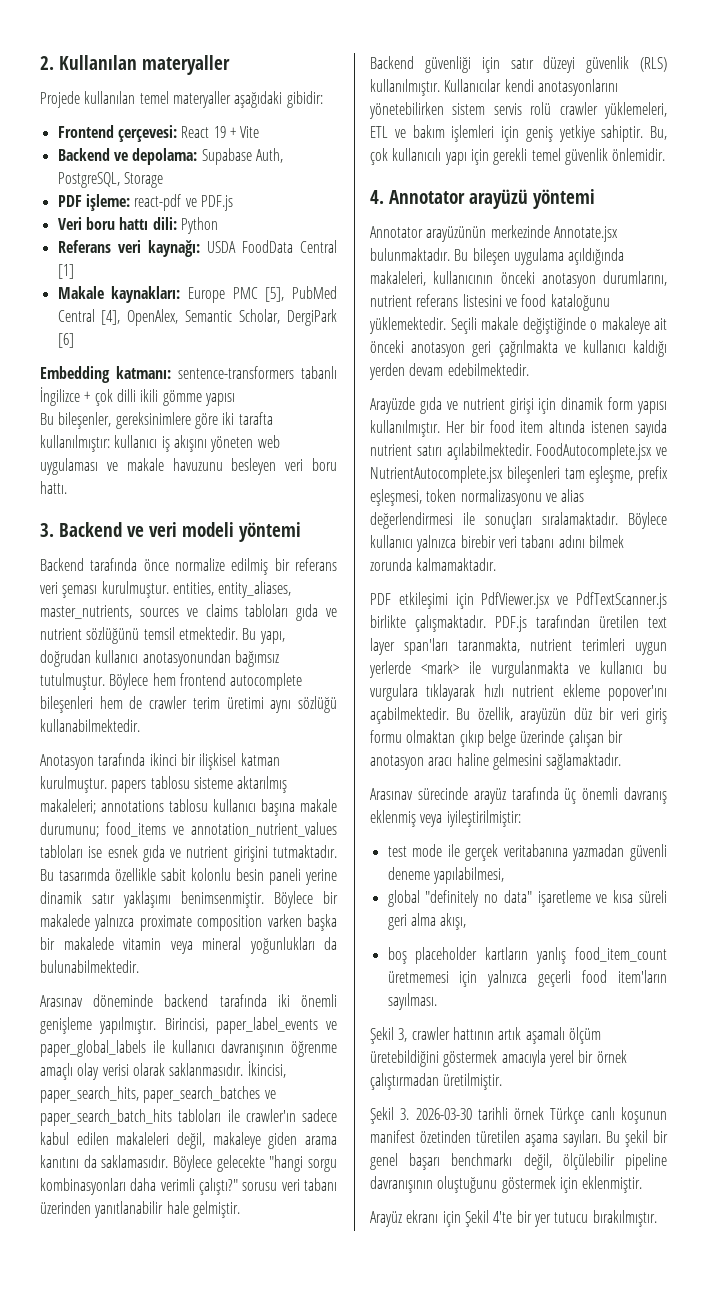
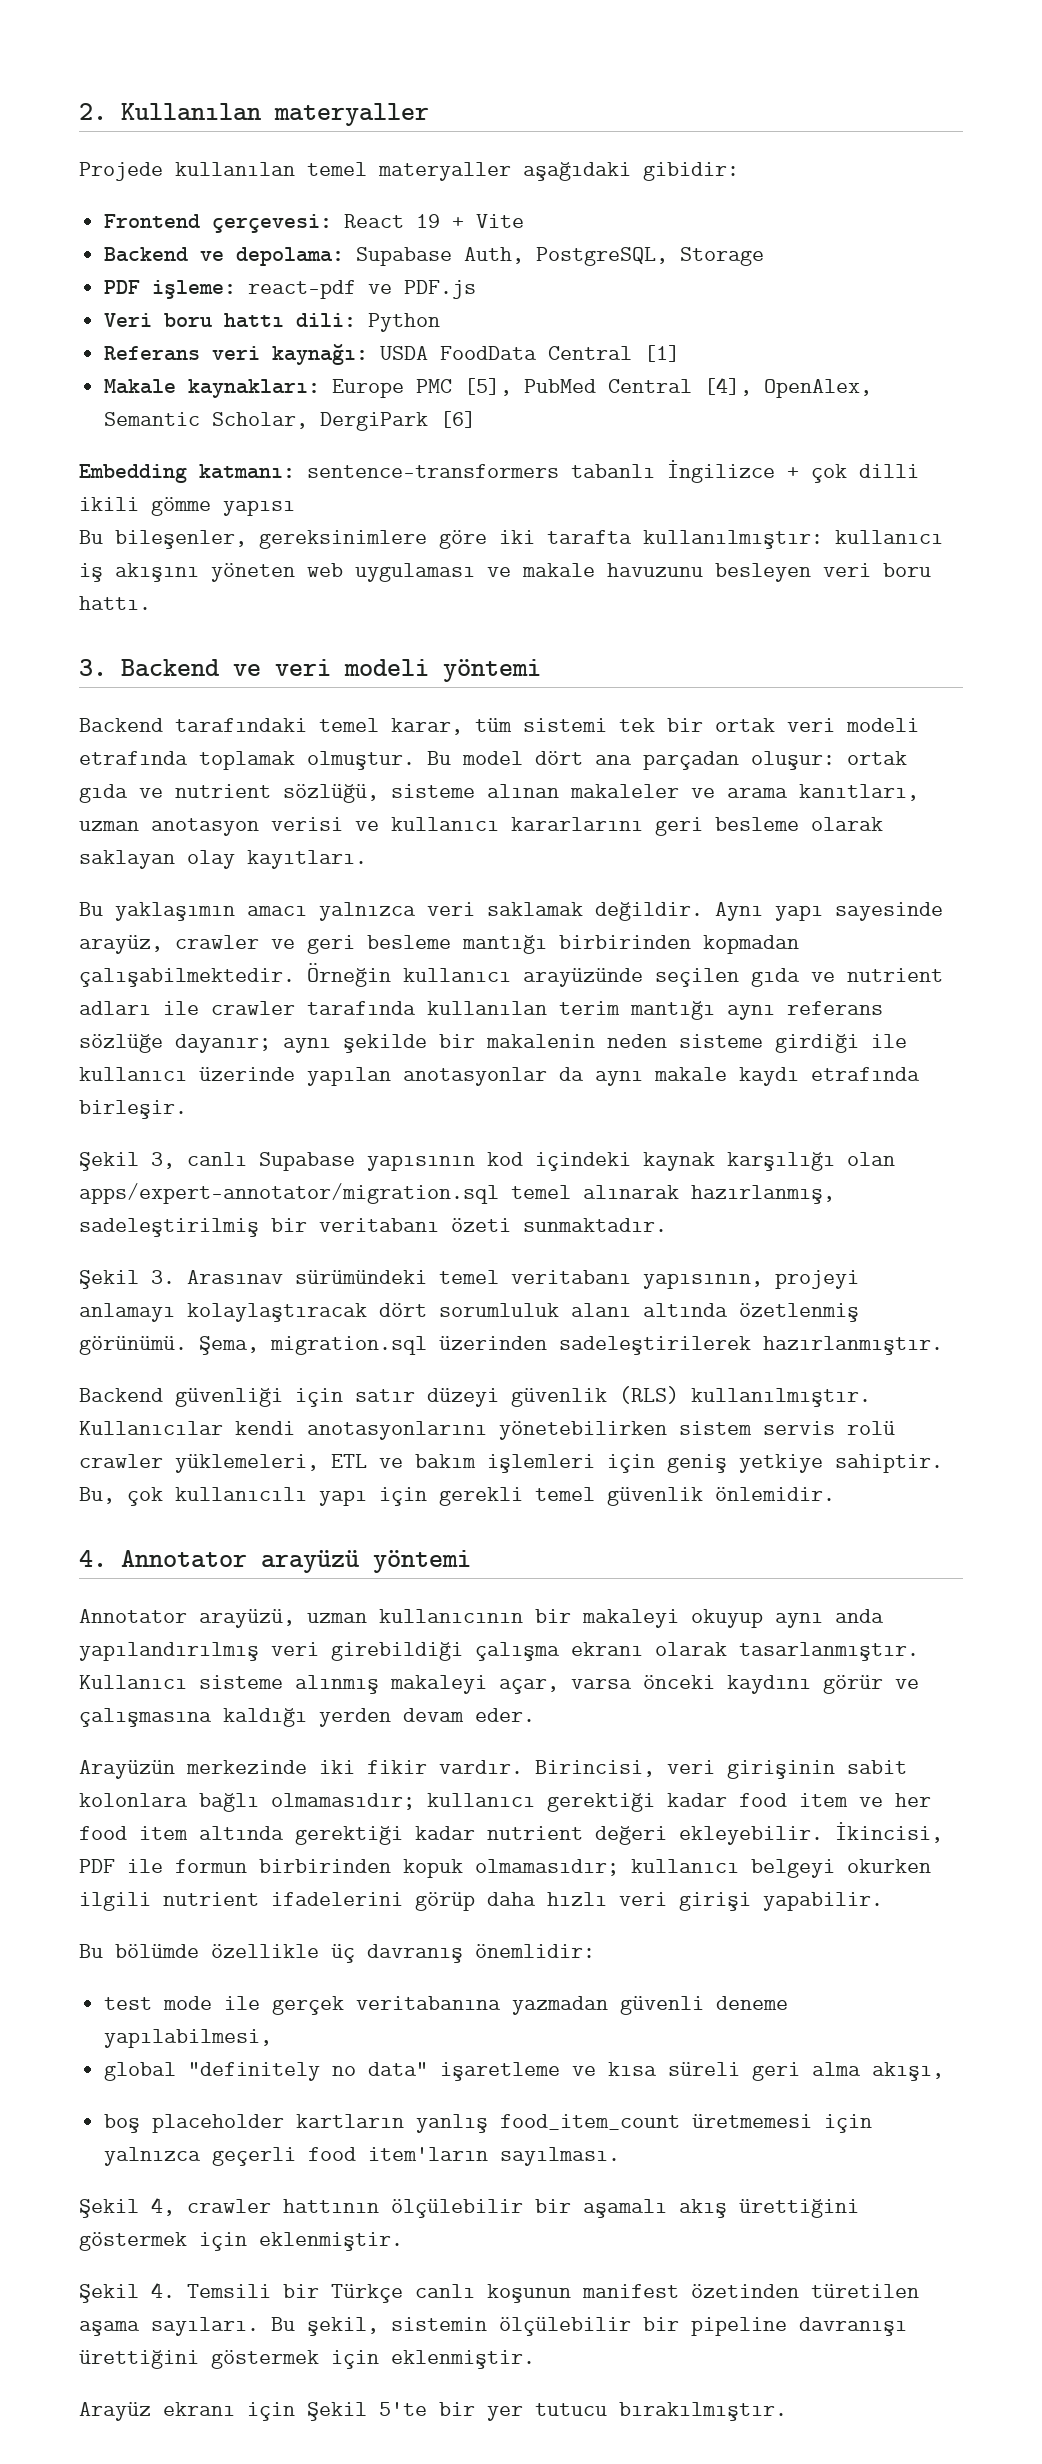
- Backend tarafında önce normalize edilmiş bir referans veri şeması kurulmuştur. entities, entity_aliases, master_nutrients, sources ve claims tabloları gıda ve nutrient sözlüğünü temsil etmektedir. Bu yapı, doğrudan kullanıcı anotasyonundan bağımsız tutulmuştur. Böylece hem frontend autocomplete bileşenleri hem de crawler terim üretimi aynı sözlüğü kullanabilmektedir.
- Anotasyon tarafında ikinci bir ilişkisel katman kurulmuştur. papers tablosu sisteme aktarılmış makaleleri; annotations tablosu kullanıcı başına makale durumunu; food_items ve annotation_nutrient_values tabloları ise esnek gıda ve nutrient girişini tutmaktadır. Bu tasarımda özellikle sabit kolonlu besin paneli yerine dinamik satır yaklaşımı benimsenmiştir. Böylece bir makalede yalnızca proximate composition varken başka bir makalede vitamin veya mineral yoğunlukları da bulunabilmektedir.
- Arasınav döneminde backend tarafında iki önemli genişleme yapılmıştır. Birincisi, paper_label_events ve paper_global_labels ile kullanıcı davranışının öğrenme amaçlı olay verisi olarak saklanmasıdır. İkincisi, paper_search_hits, paper_search_batches ve paper_search_batch_hits tabloları ile crawler'ın sadece kabul edilen makaleleri değil, makaleye giden arama kanıtını da saklamasıdır. Böylece gelecekte "hangi sorgu kombinasyonları daha verimli çalıştı?" sorusu veri tabanı üzerinden yanıtlanabilir hale gelmiştir.
+ Backend tarafındaki temel karar, tüm sistemi tek bir ortak veri modeli etrafında toplamak olmuştur. Bu model dört ana parçadan oluşur: ortak gıda ve nutrient sözlüğü, sisteme alınan makaleler ve arama kanıtları, uzman anotasyon verisi ve kullanıcı kararlarını geri besleme olarak saklayan olay kayıtları.
+ Bu yaklaşımın amacı yalnızca veri saklamak değildir. Aynı yapı sayesinde arayüz, crawler ve geri besleme mantığı birbirinden kopmadan çalışabilmektedir. Örneğin kullanıcı arayüzünde seçilen gıda ve nutrient adları ile crawler tarafında kullanılan terim mantığı aynı referans sözlüğe dayanır; aynı şekilde bir makalenin neden sisteme girdiği ile kullanıcı üzerinde yapılan anotasyonlar da aynı makale kaydı etrafında birleşir.
+ Şekil 3, canlı Supabase yapısının kod içindeki kaynak karşılığı olan apps/expert-annotator/migration.sql temel alınarak hazırlanmış, sadeleştirilmiş bir veritabanı özeti sunmaktadır.
+ Şekil 3. Arasınav sürümündeki temel veritabanı yapısının, projeyi anlamayı kolaylaştıracak dört sorumluluk alanı altında özetlenmiş görünümü. Şema, migration.sql üzerinden sadeleştirilerek hazırlanmıştır.
- Annotator arayüzünün merkezinde Annotate.jsx bulunmaktadır. Bu bileşen uygulama açıldığında makaleleri, kullanıcının önceki anotasyon durumlarını, nutrient referans listesini ve food kataloğunu yüklemektedir. Seçili makale değiştiğinde o makaleye ait önceki anotasyon geri çağrılmakta ve kullanıcı kaldığı yerden devam edebilmektedir.
- Arayüzde gıda ve nutrient girişi için dinamik form yapısı kullanılmıştır. Her bir food item altında istenen sayıda nutrient satırı açılabilmektedir. FoodAutocomplete.jsx ve NutrientAutocomplete.jsx bileşenleri tam eşleşme, prefix eşleşmesi, token normalizasyonu ve alias değerlendirmesi ile sonuçları sıralamaktadır. Böylece kullanıcı yalnızca birebir veri tabanı adını bilmek zorunda kalmamaktadır.
- PDF etkileşimi için PdfViewer.jsx ve PdfTextScanner.js birlikte çalışmaktadır. PDF.js tarafından üretilen text layer span'ları taranmakta, nutrient terimleri uygun yerlerde <mark> ile vurgulanmakta ve kullanıcı bu vurgulara tıklayarak hızlı nutrient ekleme popover'ını açabilmektedir. Bu özellik, arayüzün düz bir veri giriş formu olmaktan çıkıp belge üzerinde çalışan bir anotasyon aracı haline gelmesini sağlamaktadır.
- Arasınav sürecinde arayüz tarafında üç önemli davranış eklenmiş veya iyileştirilmiştir:
+ Annotator arayüzü, uzman kullanıcının bir makaleyi okuyup aynı anda yapılandırılmış veri girebildiği çalışma ekranı olarak tasarlanmıştır. Kullanıcı sisteme alınmış makaleyi açar, varsa önceki kaydını görür ve çalışmasına kaldığı yerden devam eder.
+ Arayüzün merkezinde iki fikir vardır. Birincisi, veri girişinin sabit kolonlara bağlı olmamasıdır; kullanıcı gerektiği kadar food item ve her food item altında gerektiği kadar nutrient değeri ekleyebilir. İkincisi, PDF ile formun birbirinden kopuk olmamasıdır; kullanıcı belgeyi okurken ilgili nutrient ifadelerini görüp daha hızlı veri girişi yapabilir.
+ Bu bölümde özellikle üç davranış önemlidir:
- Şekil 3, crawler hattının artık aşamalı ölçüm üretebildiğini göstermek amacıyla yerel bir örnek çalıştırmadan üretilmiştir.
- Şekil 3. 2026-03-30 tarihli örnek Türkçe canlı koşunun manifest özetinden türetilen aşama sayıları.
+ Şekil 4, crawler hattının ölçülebilir bir aşamalı akış ürettiğini göstermek için eklenmiştir.
+ Şekil 4. Temsili bir Türkçe canlı koşunun manifest özetinden türetilen aşama sayıları.
- Bu şekil bir genel başarı benchmarkı değil, ölçülebilir pipeline davranışının oluştuğunu göstermek için eklenmiştir.
+ Bu şekil, sistemin ölçülebilir bir pipeline davranışı ürettiğini göstermek için eklenmiştir.
- Arayüz ekranı için Şekil 4'te bir yer tutucu bırakılmıştır.
+ Arayüz ekranı için Şekil 5'te bir yer tutucu bırakılmıştır.

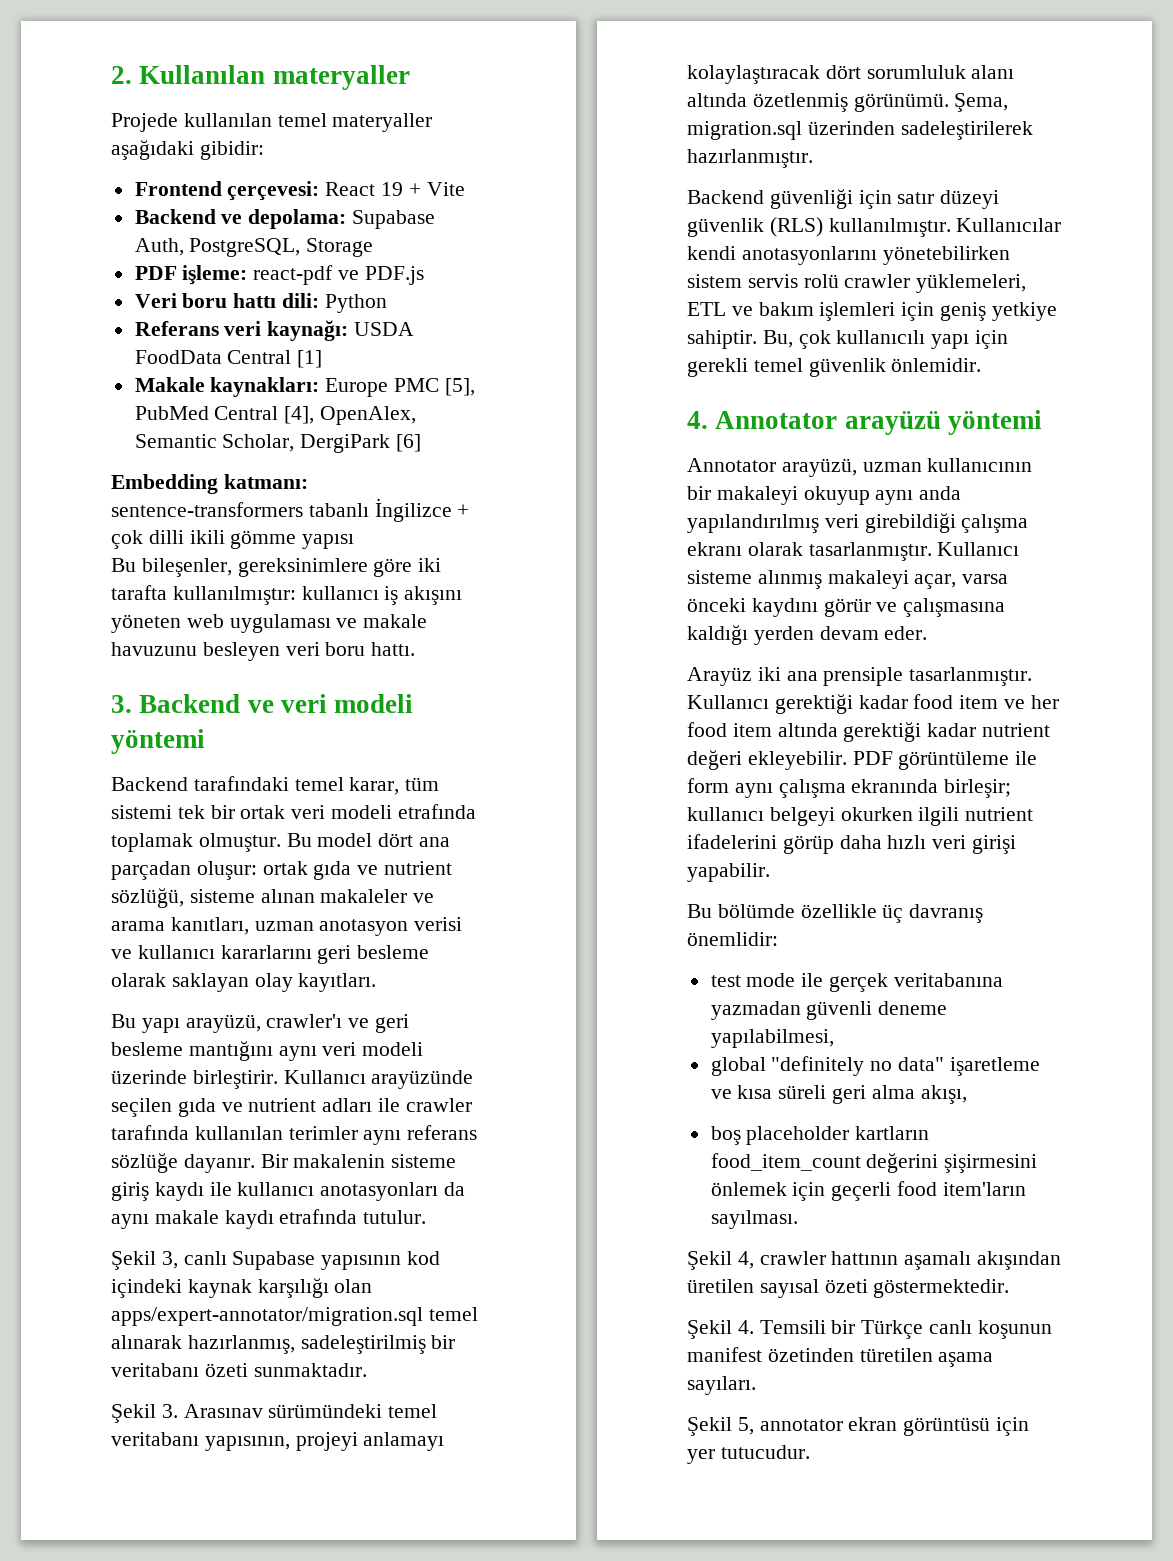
- Bu yaklaşımın amacı yalnızca veri saklamak değildir. Aynı yapı sayesinde arayüz, crawler ve geri besleme mantığı birbirinden kopmadan çalışabilmektedir. Örneğin kullanıcı arayüzünde seçilen gıda ve nutrient adları ile crawler tarafında kullanılan terim mantığı aynı referans sözlüğe dayanır; aynı şekilde bir makalenin neden sisteme girdiği ile kullanıcı üzerinde yapılan anotasyonlar da aynı makale kaydı etrafında birleşir.
+ Bu yapı arayüzü, crawler'ı ve geri besleme mantığını aynı veri modeli üzerinde birleştirir. Kullanıcı arayüzünde seçilen gıda ve nutrient adları ile crawler tarafında kullanılan terimler aynı referans sözlüğe dayanır. Bir makalenin sisteme giriş kaydı ile kullanıcı anotasyonları da aynı makale kaydı etrafında tutulur.
- Arayüzün merkezinde iki fikir vardır. Birincisi, veri girişinin sabit kolonlara bağlı olmamasıdır; kullanıcı gerektiği kadar food item ve her food item altında gerektiği kadar nutrient değeri ekleyebilir.
+ Arayüz iki ana prensiple tasarlanmıştır. Kullanıcı gerektiği kadar food item ve her food item altında gerektiği kadar nutrient değeri ekleyebilir.
- İkincisi, PDF ile formun birbirinden kopuk olmamasıdır; kullanıcı belgeyi okurken ilgili nutrient ifadelerini görüp daha hızlı veri girişi yapabilir.
+ PDF görüntüleme ile form aynı çalışma ekranında birleşir; kullanıcı belgeyi okurken ilgili nutrient ifadelerini görüp daha hızlı veri girişi yapabilir.
- boş placeholder kartların yanlış food_item_count üretmemesi için yalnızca geçerli food item'ların sayılması.
+ boş placeholder kartların food_item_count değerini şişirmesini önlemek için geçerli food item'ların sayılması.
- Şekil 4, crawler hattının ölçülebilir bir aşamalı akış ürettiğini göstermek için eklenmiştir.
+ Şekil 4, crawler hattının aşamalı akışından üretilen sayısal özeti göstermektedir.
- Şekil 4. Temsili bir Türkçe canlı koşunun manifest özetinden türetilen aşama sayıları. Bu şekil, sistemin ölçülebilir bir pipeline davranışı ürettiğini göstermek için eklenmiştir.
- Arayüz ekranı için Şekil 5'te bir yer tutucu bırakılmıştır.
+ Şekil 4. Temsili bir Türkçe canlı koşunun manifest özetinden türetilen aşama sayıları.
+ Şekil 5, annotator ekran görüntüsü için yer tutucudur.

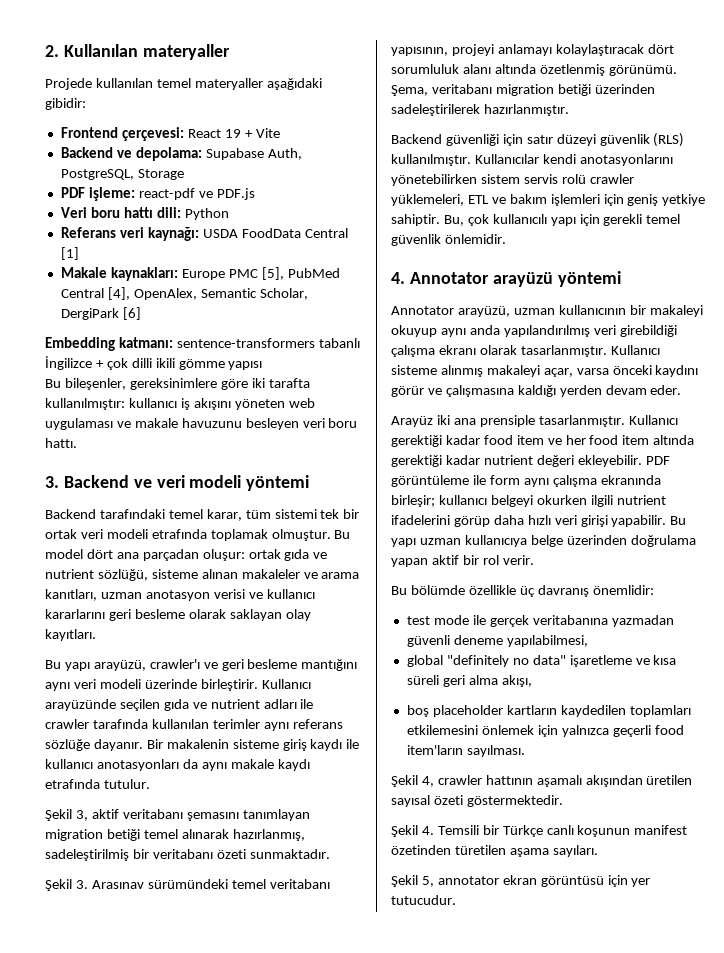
- Şekil 3, canlı Supabase yapısının kod içindeki kaynak karşılığı olan apps/expert-annotator/migration.sql temel alınarak hazırlanmış, sadeleştirilmiş bir veritabanı özeti sunmaktadır.
+ Şekil 3, aktif veritabanı şemasını tanımlayan migration betiği temel alınarak hazırlanmış, sadeleştirilmiş bir veritabanı özeti sunmaktadır.
- Şema, migration.sql üzerinden sadeleştirilerek hazırlanmıştır.
+ Şema, veritabanı migration betiği üzerinden sadeleştirilerek hazırlanmıştır.
+ Bu yapı uzman kullanıcıya belge üzerinden doğrulama yapan aktif bir rol verir.
- boş placeholder kartların food_item_count değerini şişirmesini önlemek için geçerli food item'ların sayılması.
+ boş placeholder kartların kaydedilen toplamları etkilemesini önlemek için yalnızca geçerli food item'ların sayılması.

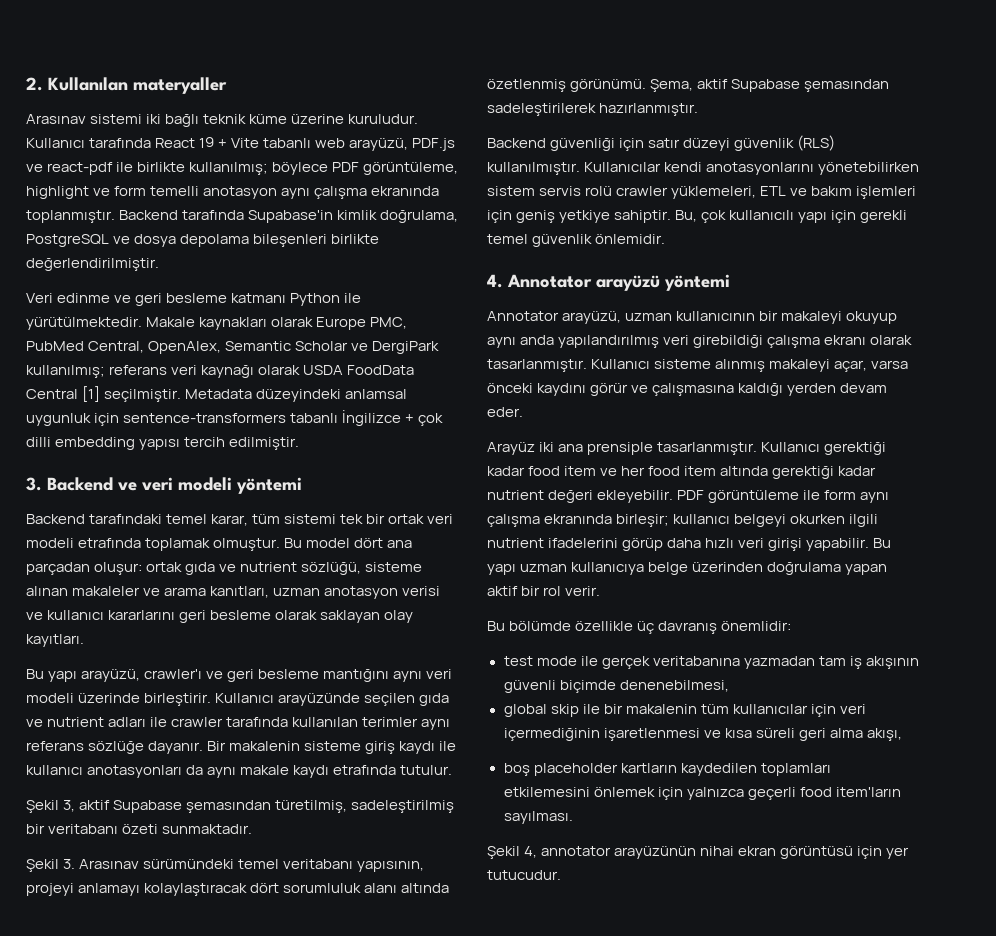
- Projede kullanılan temel materyaller aşağıdaki gibidir:
- Frontend çerçevesi: React 19 + Vite
- Backend ve depolama: Supabase Auth, PostgreSQL, Storage
- PDF işleme: react-pdf ve PDF.js
- Veri boru hattı dili: Python
- Referans veri kaynağı: USDA FoodData Central [1]
- Makale kaynakları: Europe PMC [5], PubMed Central [4], OpenAlex, Semantic Scholar, DergiPark [6]
- Embedding katmanı: sentence-transformers tabanlı İngilizce + çok dilli ikili gömme yapısı
- Bu bileşenler, gereksinimlere göre iki tarafta kullanılmıştır: kullanıcı iş akışını yöneten web uygulaması ve makale havuzunu besleyen veri boru hattı.
+ Arasınav sistemi iki bağlı teknik küme üzerine kuruludur. Kullanıcı tarafında React 19 + Vite tabanlı web arayüzü, PDF.js ve react-pdf ile birlikte kullanılmış; böylece PDF görüntüleme, highlight ve form temelli anotasyon aynı çalışma ekranında toplanmıştır. Backend tarafında Supabase'in kimlik doğrulama, PostgreSQL ve dosya depolama bileşenleri birlikte değerlendirilmiştir.
+ Veri edinme ve geri besleme katmanı Python ile yürütülmektedir. Makale kaynakları olarak Europe PMC, PubMed Central, OpenAlex, Semantic Scholar ve DergiPark kullanılmış; referans veri kaynağı olarak USDA FoodData Central [1] seçilmiştir. Metadata düzeyindeki anlamsal uygunluk için sentence-transformers tabanlı İngilizce + çok dilli embedding yapısı tercih edilmiştir.
- Şekil 3, aktif veritabanı şemasını tanımlayan migration betiği temel alınarak hazırlanmış, sadeleştirilmiş bir veritabanı özeti sunmaktadır.
+ Şekil 3, aktif Supabase şemasından türetilmiş, sadeleştirilmiş bir veritabanı özeti sunmaktadır.
- Şema, veritabanı migration betiği üzerinden sadeleştirilerek hazırlanmıştır.
+ Şema, aktif Supabase şemasından sadeleştirilerek hazırlanmıştır.
- test mode ile gerçek veritabanına yazmadan güvenli deneme yapılabilmesi,
- global "definitely no data" işaretleme ve kısa süreli geri alma akışı,
+ test mode ile gerçek veritabanına yazmadan tam iş akışının güvenli biçimde denenebilmesi,
+ global skip ile bir makalenin tüm kullanıcılar için veri içermediğinin işaretlenmesi ve kısa süreli geri alma akışı,
- Şekil 4, crawler hattının aşamalı akışından üretilen sayısal özeti göstermektedir.
- Şekil 4. Temsili bir Türkçe canlı koşunun manifest özetinden türetilen aşama sayıları.
- Şekil 5, annotator ekran görüntüsü için yer tutucudur.
+ Şekil 4, annotator arayüzünün nihai ekran görüntüsü için yer tutucudur.

